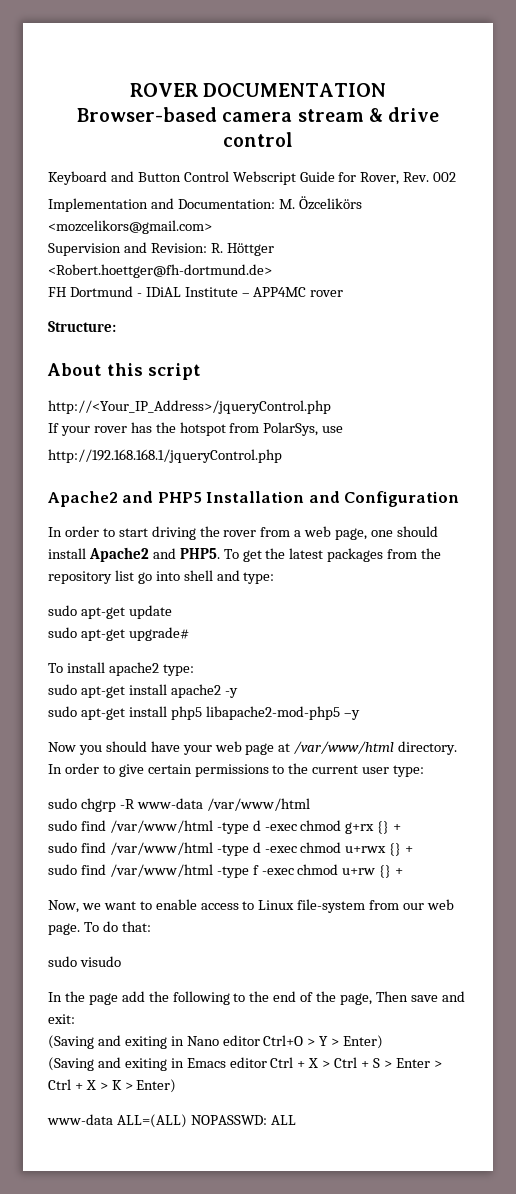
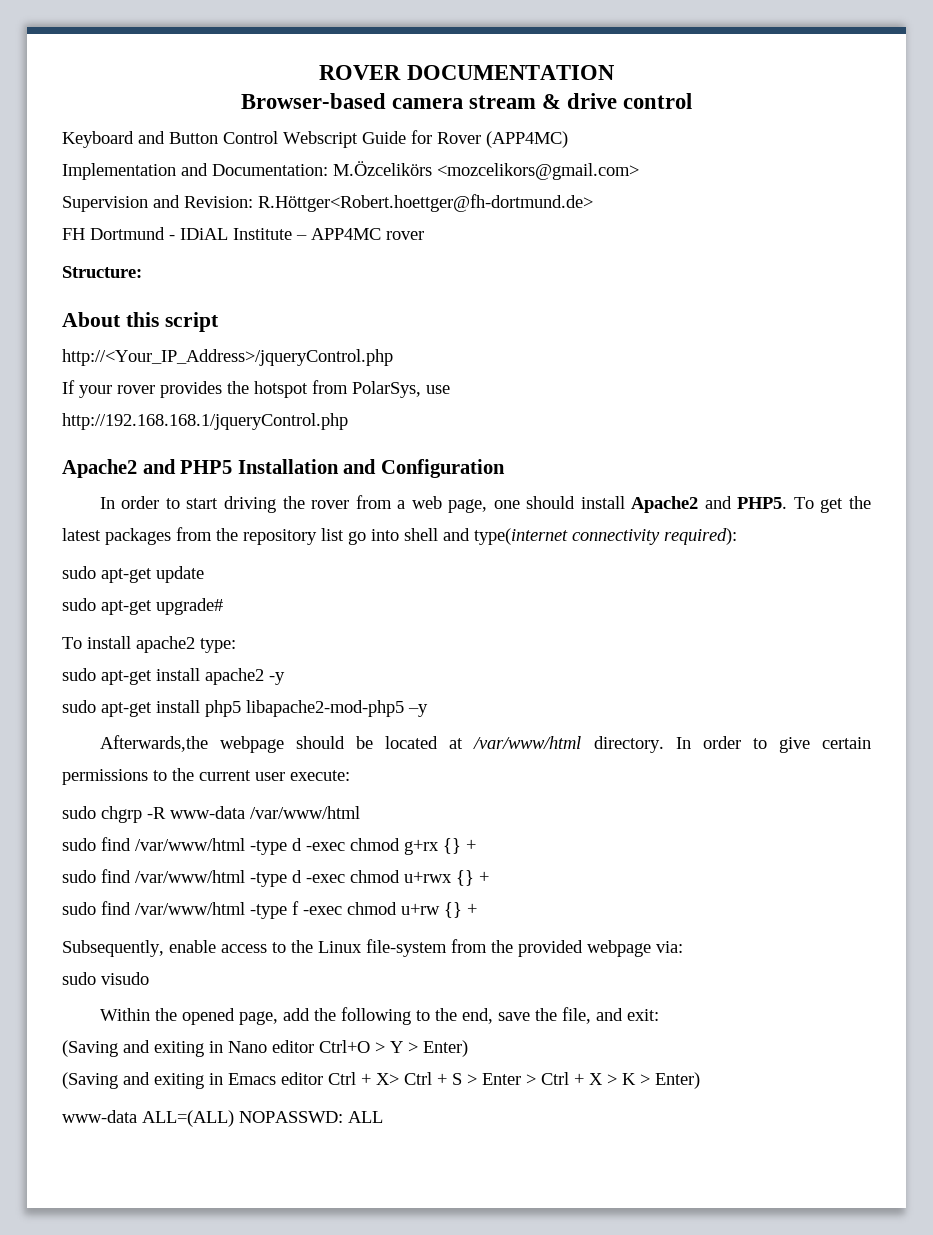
- Keyboard and Button Control Webscript Guide for Rover, Rev. 002
+ Keyboard and Button Control Webscript Guide for Rover (APP4MC)
- Implementation and Documentation: M. Özcelikörs <mozcelikors@gmail.com>
+ Implementation and Documentation: M.Özcelikörs <mozcelikors@gmail.com>
- Supervision and Revision: R. Höttger <Robert.hoettger@fh-dortmund.de>
+ Supervision and Revision: R.Höttger<Robert.hoettger@fh-dortmund.de>
- If your rover has the hotspot from PolarSys, use
+ If your rover provides the hotspot from PolarSys, use
- To get the latest packages from the repository list go into shell and type:
+ To get the latest packages from the repository list go into shell and type(internet connectivity required):
- Now you should have your web page at /var/www/html directory.
+ Afterwards,the webpage should be located at /var/www/html directory.
- In order to give certain permissions to the current user type:
+ In order to give certain permissions to the current user execute:
- Now, we want to enable access to Linux file-system from our web page. To do that:
+ Subsequently, enable access to the Linux file-system from the provided webpage via:
  sudo visudo
- In the page add the following to the end of the page, Then save and exit:
+ Within the opened page, add the following to the end, save the file, and exit:
- (Saving and exiting in Emacs editor Ctrl + X > Ctrl + S > Enter > Ctrl + X > K > Enter)
+ (Saving and exiting in Emacs editor Ctrl + X> Ctrl + S > Enter > Ctrl + X > K > Enter)

